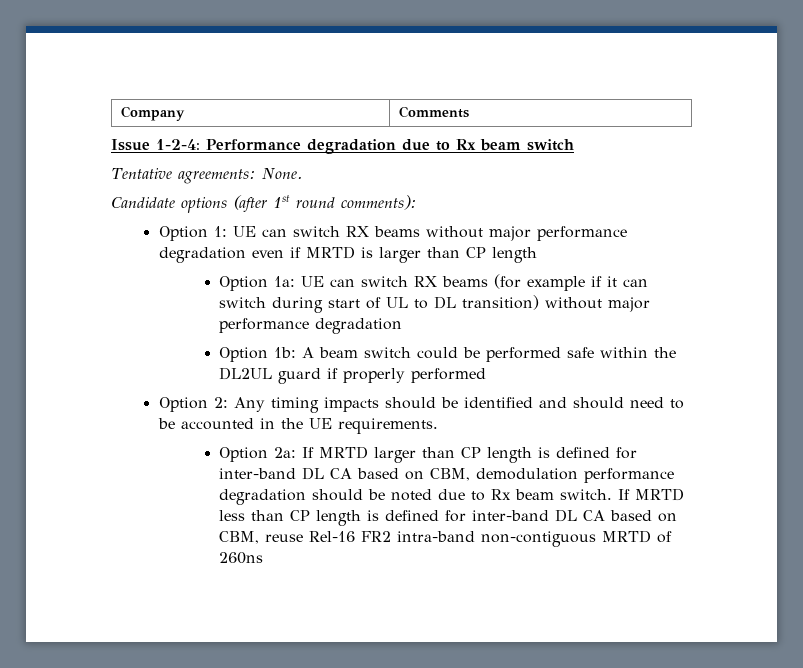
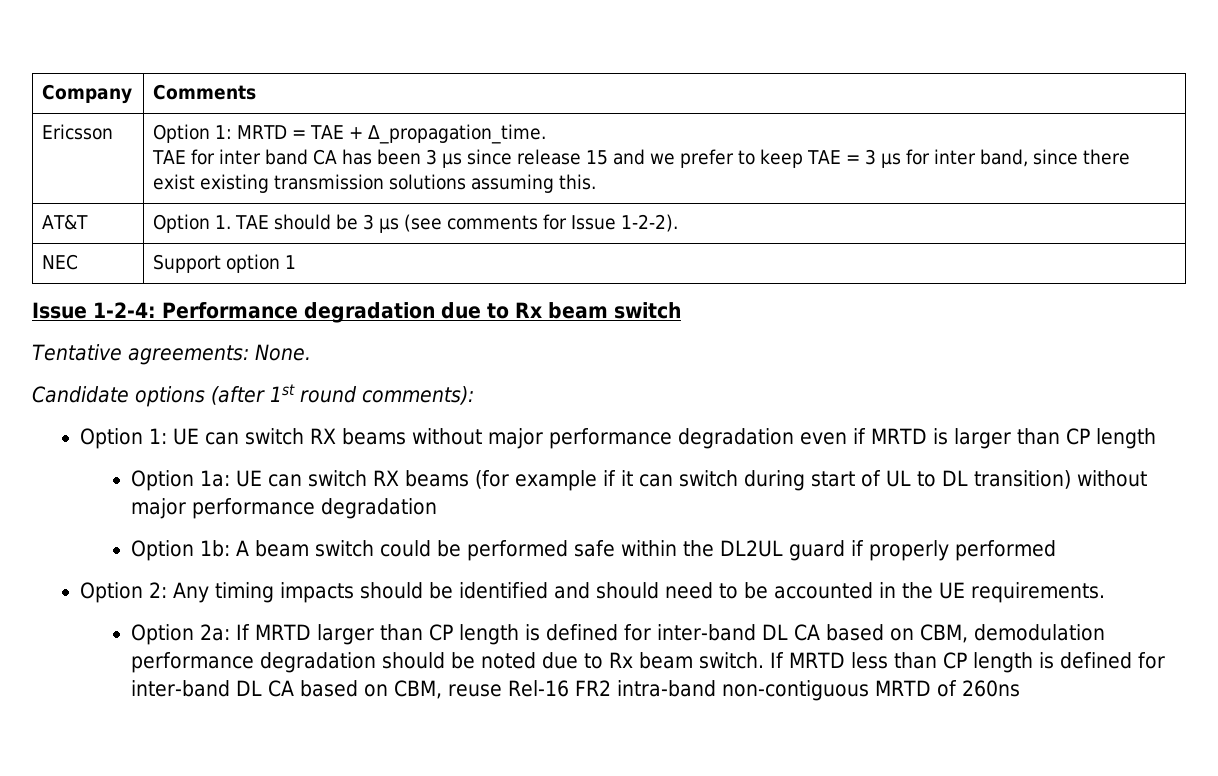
+ Ericsson | Option 1: MRTD = TAE + Δ_propagation_time.
+ TAE for inter band CA has been 3 µs since release 15 and we prefer to keep TAE = 3 µs for inter band, since there exist existing transmission solutions assuming this.
+ AT&T | Option 1. TAE should be 3 µs (see comments for Issue 1-2-2).
+ NEC | Support option 1

